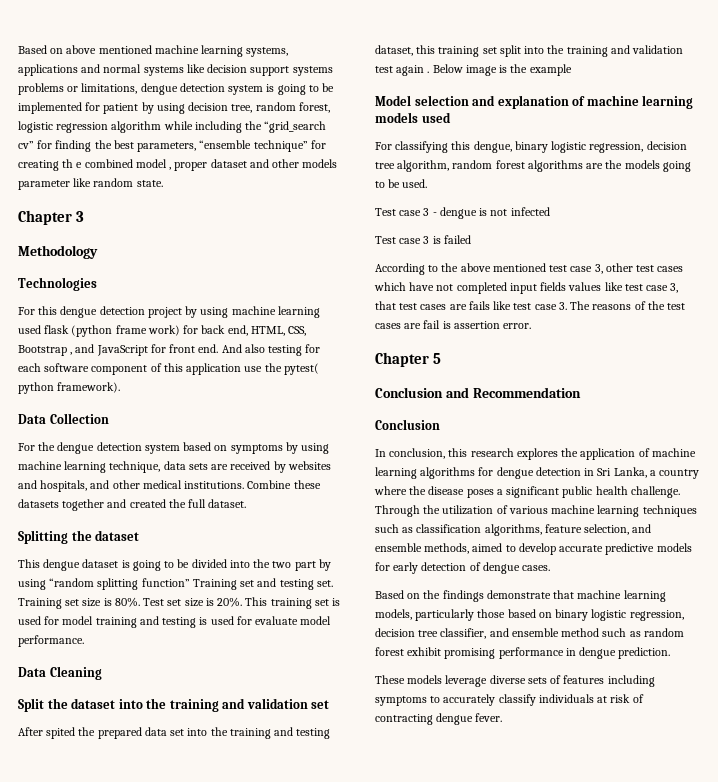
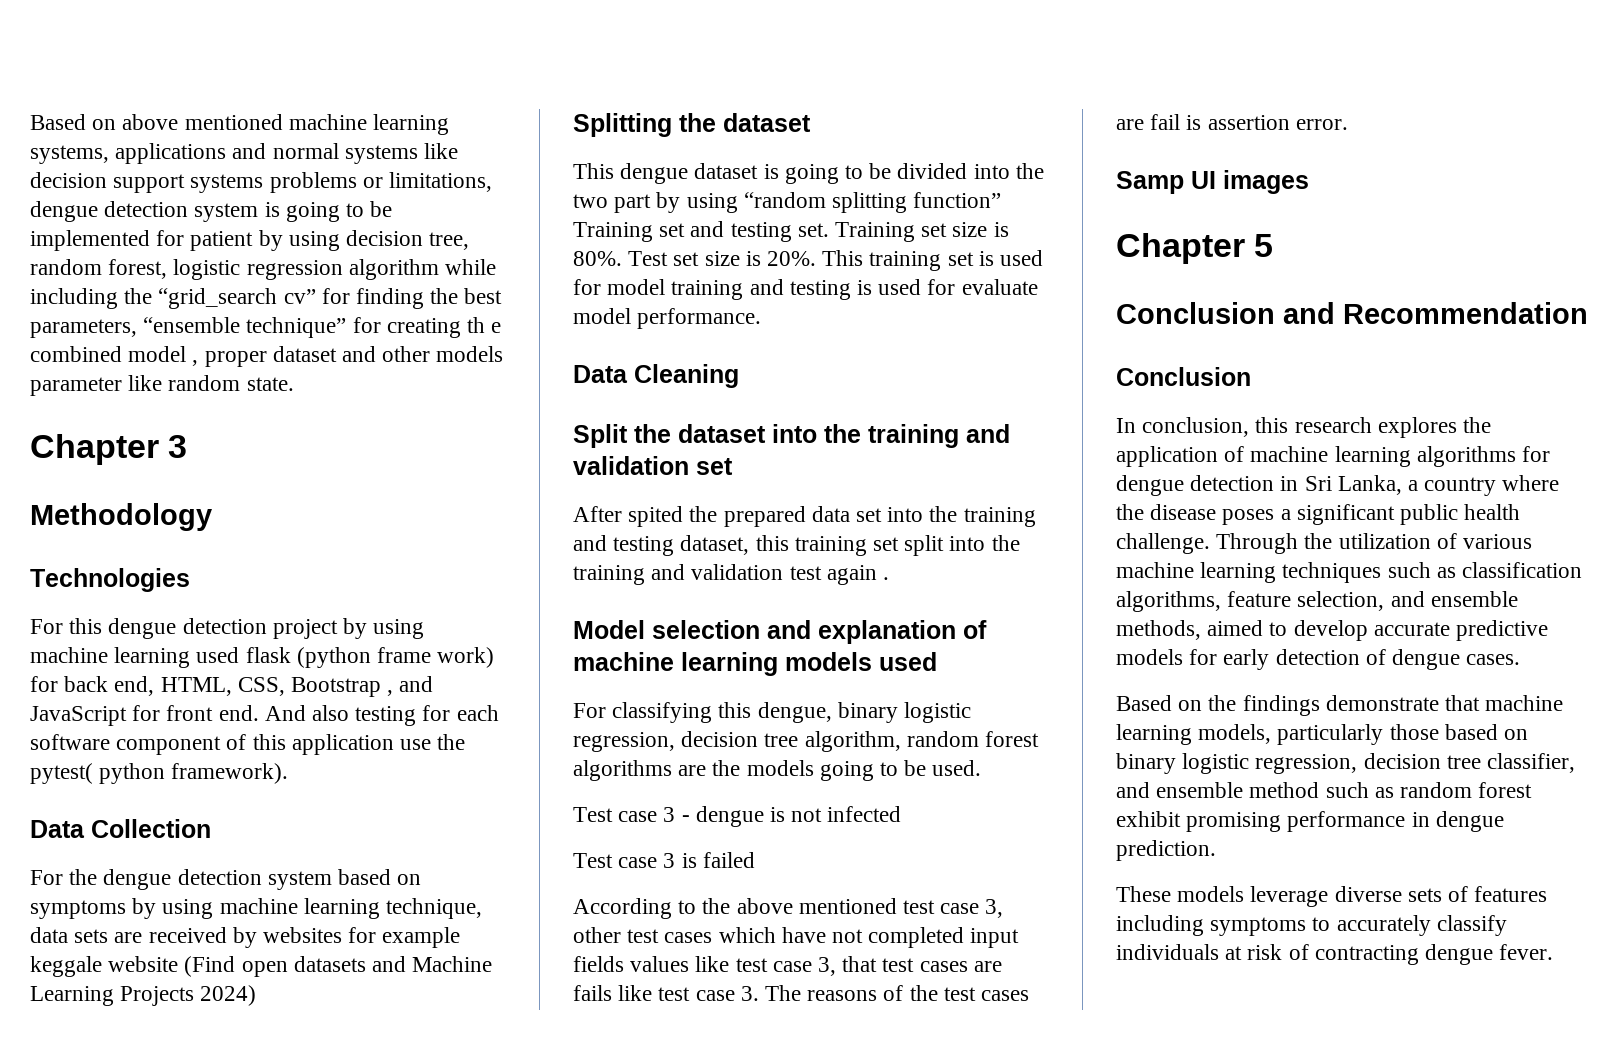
- For the dengue detection system based on symptoms by using machine learning technique, data sets are received by websites and hospitals, and other medical institutions. Combine these datasets together and created the full dataset.
+ For the dengue detection system based on symptoms by using machine learning technique, data sets are received by websites for example keggale website (Find open datasets and Machine Learning Projects 2024)
- Below image is the example
+ Samp UI images

